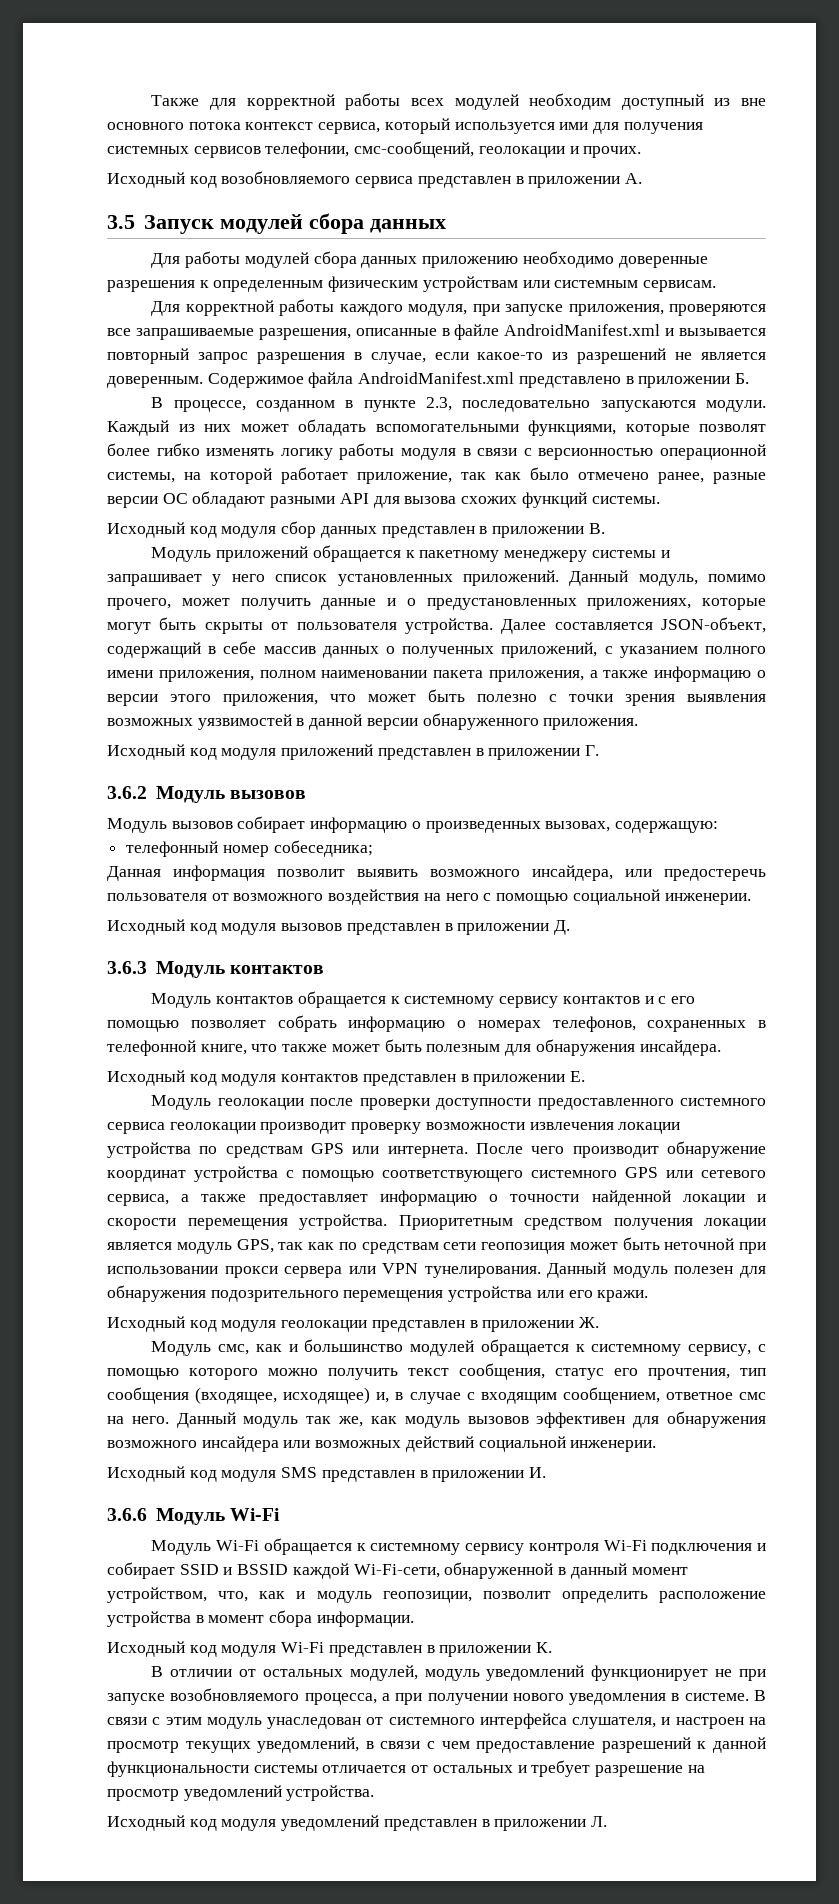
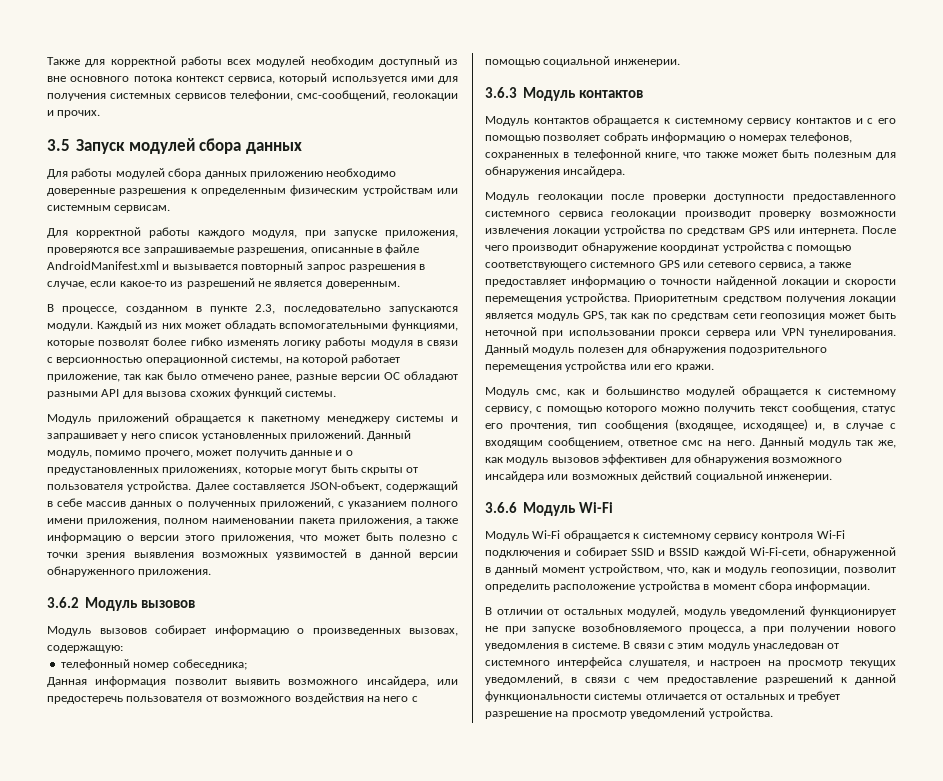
- Исходный код возобновляемого сервиса представлен в приложении А.
- Содержимое файла AndroidManifest.xml представлено в приложении Б.
- Исходный код модуля сбор данных представлен в приложении В.
- Исходный код модуля приложений представлен в приложении Г.
- Исходный код модуля вызовов представлен в приложении Д.
- Исходный код модуля контактов представлен в приложении Е.
- Исходный код модуля геолокации представлен в приложении Ж.
- Исходный код модуля SMS представлен в приложении И.
- Исходный код модуля Wi-Fi представлен в приложении К.
- Исходный код модуля уведомлений представлен в приложении Л.

